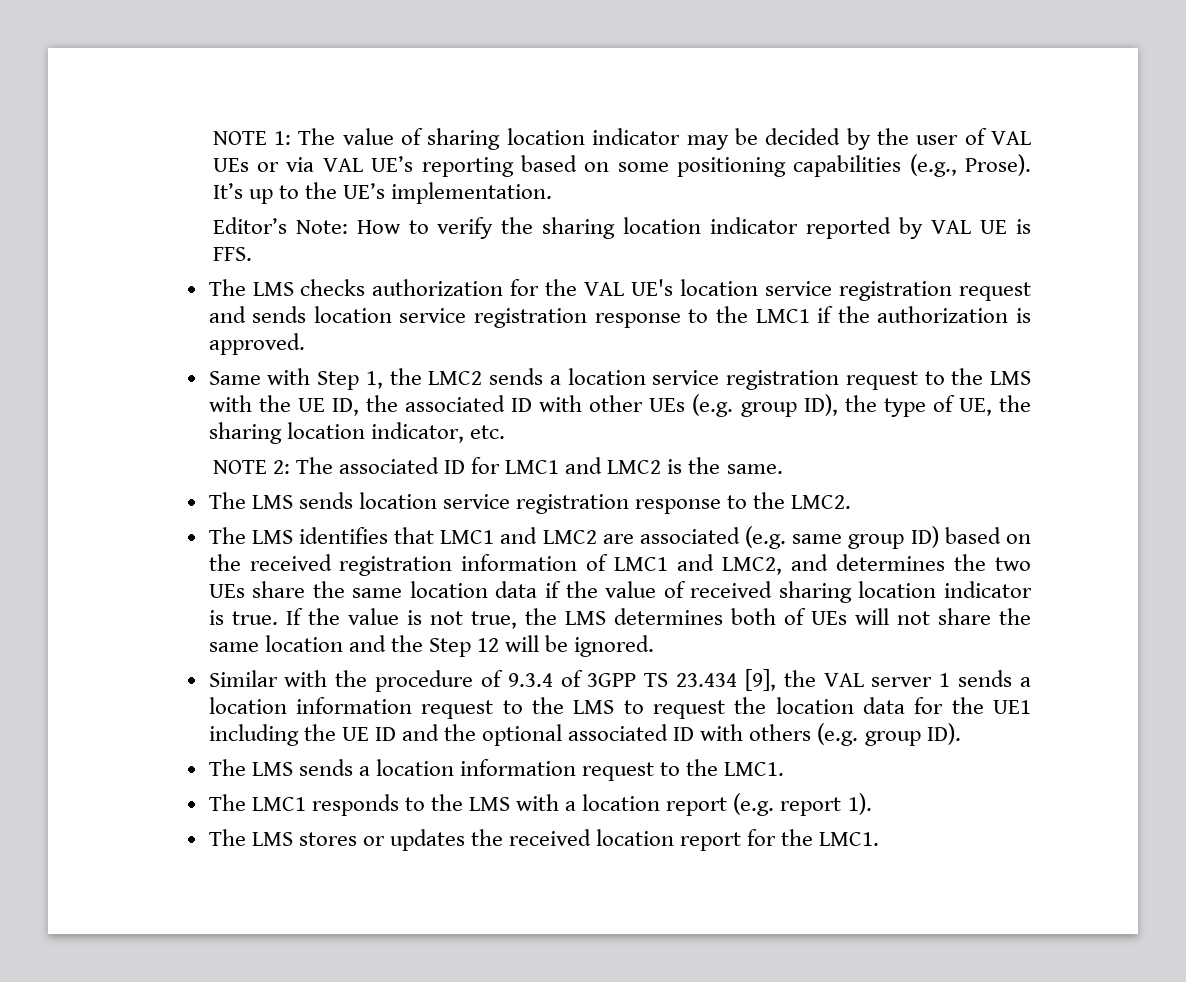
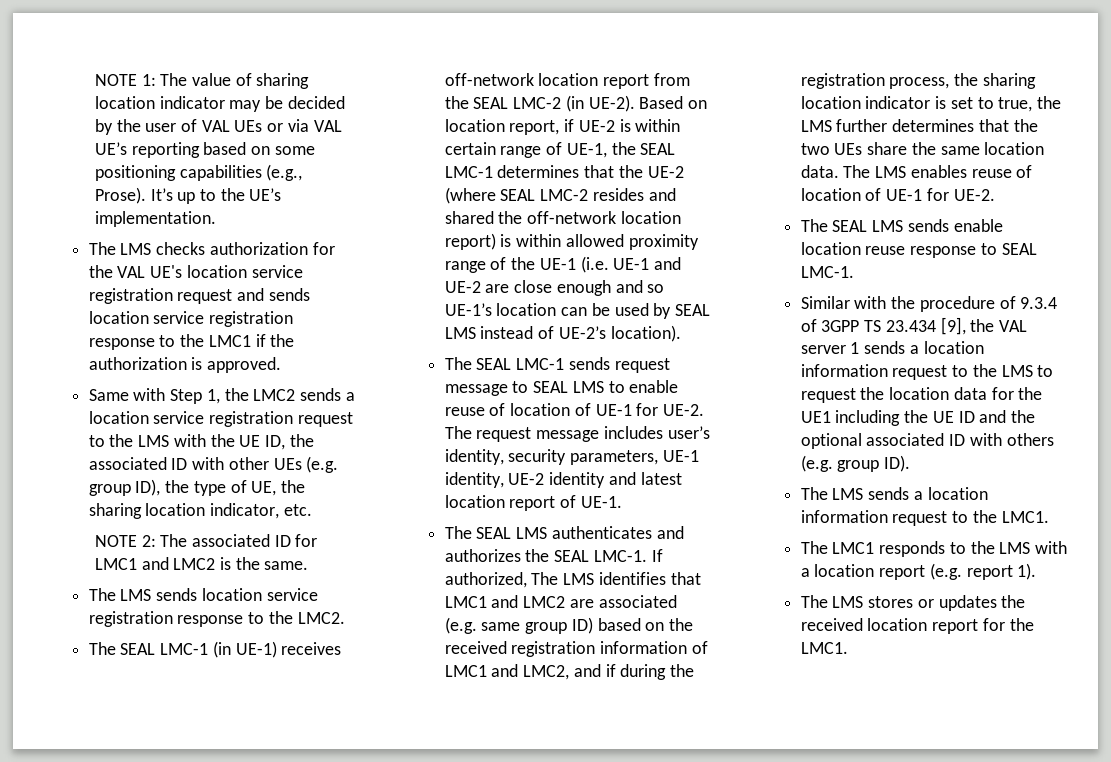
- Editor’s Note: How to verify the sharing location indicator reported by VAL UE is FFS.
- The LMS identifies that LMC1 and LMC2 are associated (e.g. same group ID) based on the received registration information of LMC1 and LMC2, and determines the two UEs share the same location data if the value of received sharing location indicator is true. If the value is not true, the LMS determines both of UEs will not share the same location and the Step 12 will be ignored.
+ The SEAL LMC-1 (in UE-1) receives off-network location report from the SEAL LMC-2 (in UE-2). Based on location report, if UE-2 is within certain range of UE-1, the SEAL LMC-1 determines that the UE-2 (where SEAL LMC-2 resides and shared the off-network location report) is within allowed proximity range of the UE-1 (i.e. UE-1 and UE-2 are close enough and so UE-1’s location can be used by SEAL LMS instead of UE-2’s location).
+ The SEAL LMC-1 sends request message to SEAL LMS to enable reuse of location of UE-1 for UE-2. The request message includes user’s identity, security parameters, UE-1 identity, UE-2 identity and latest location report of UE-1.
+ The SEAL LMS authenticates and authorizes the SEAL LMC-1. If authorized, The LMS identifies that LMC1 and LMC2 are associated (e.g. same group ID) based on the received registration information of LMC1 and LMC2, and if during the registration process, the sharing location indicator is set to true, the LMS further determines that the two UEs share the same location data. The LMS enables reuse of location of UE-1 for UE-2.
+ The SEAL LMS sends enable location reuse response to SEAL LMC-1.

